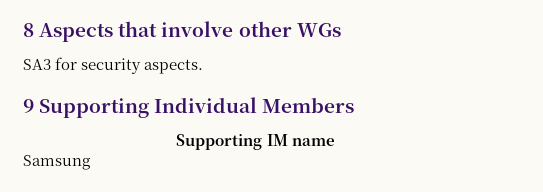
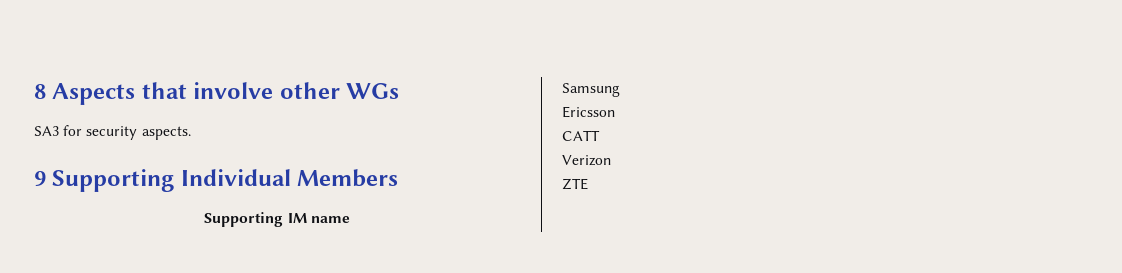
+ Ericsson
+ CATT
+ Verizon
+ ZTE

